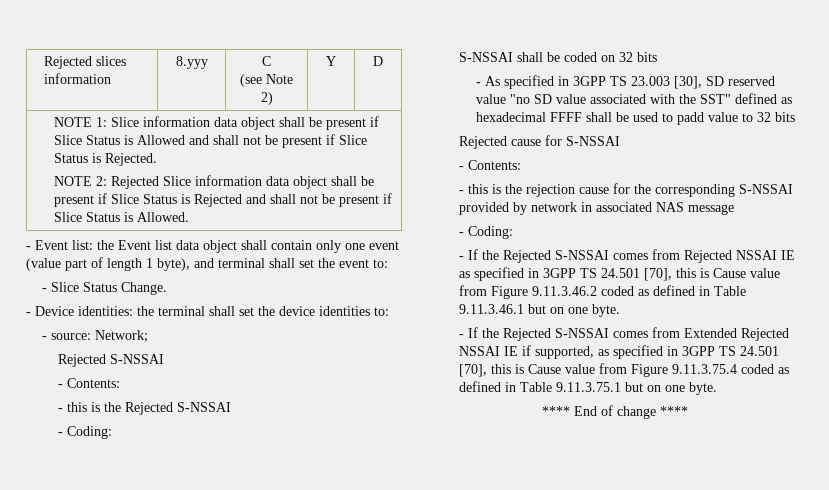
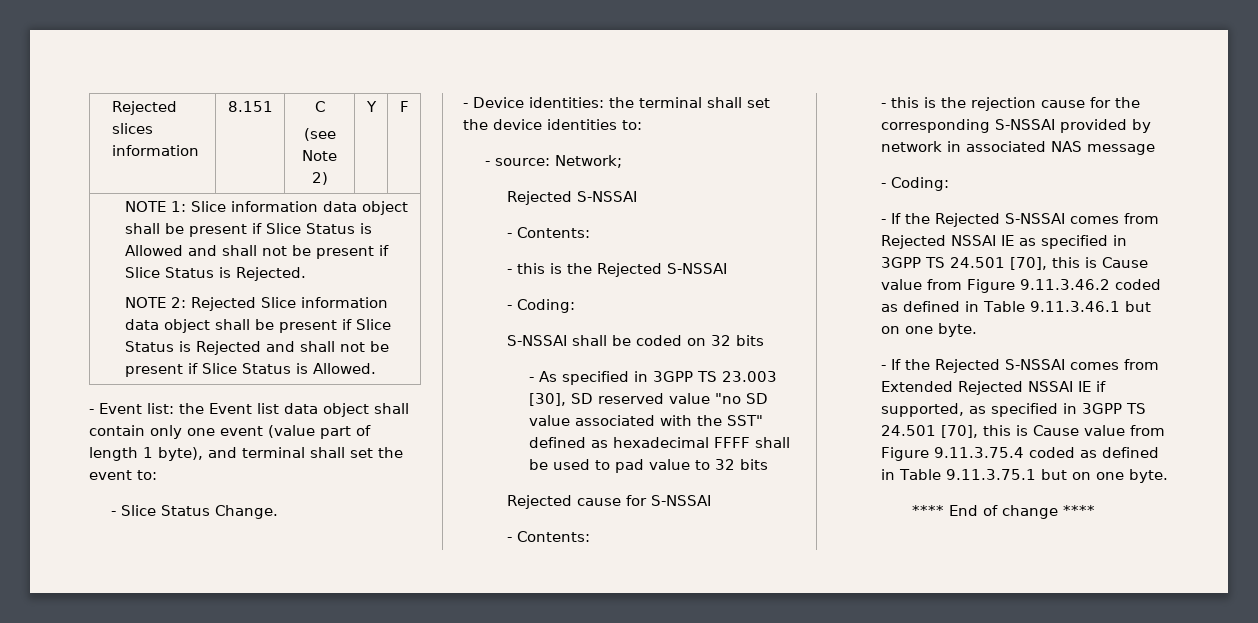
- Rejected slices information | 8.yyy | C
- (see Note 2) | Y | D
+ Rejected slices information | 8.151 | C
+ (see Note 2) | Y | F
- - As specified in 3GPP TS 23.003 [30], SD reserved value "no SD value associated with the SST" defined as hexadecimal FFFF shall be used to padd value to 32 bits
+ - As specified in 3GPP TS 23.003 [30], SD reserved value "no SD value associated with the SST" defined as hexadecimal FFFF shall be used to pad value to 32 bits

